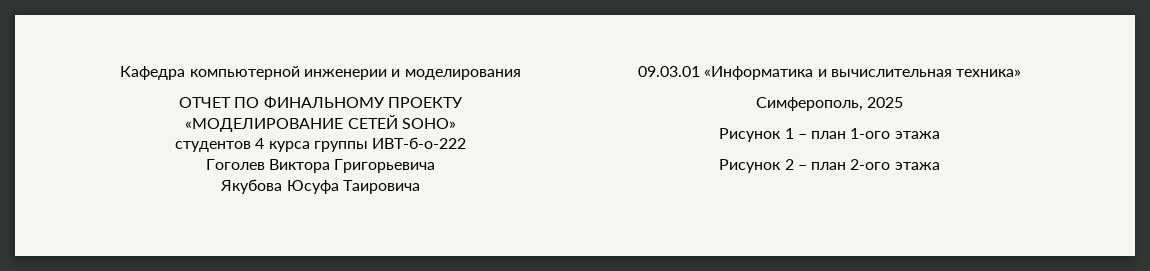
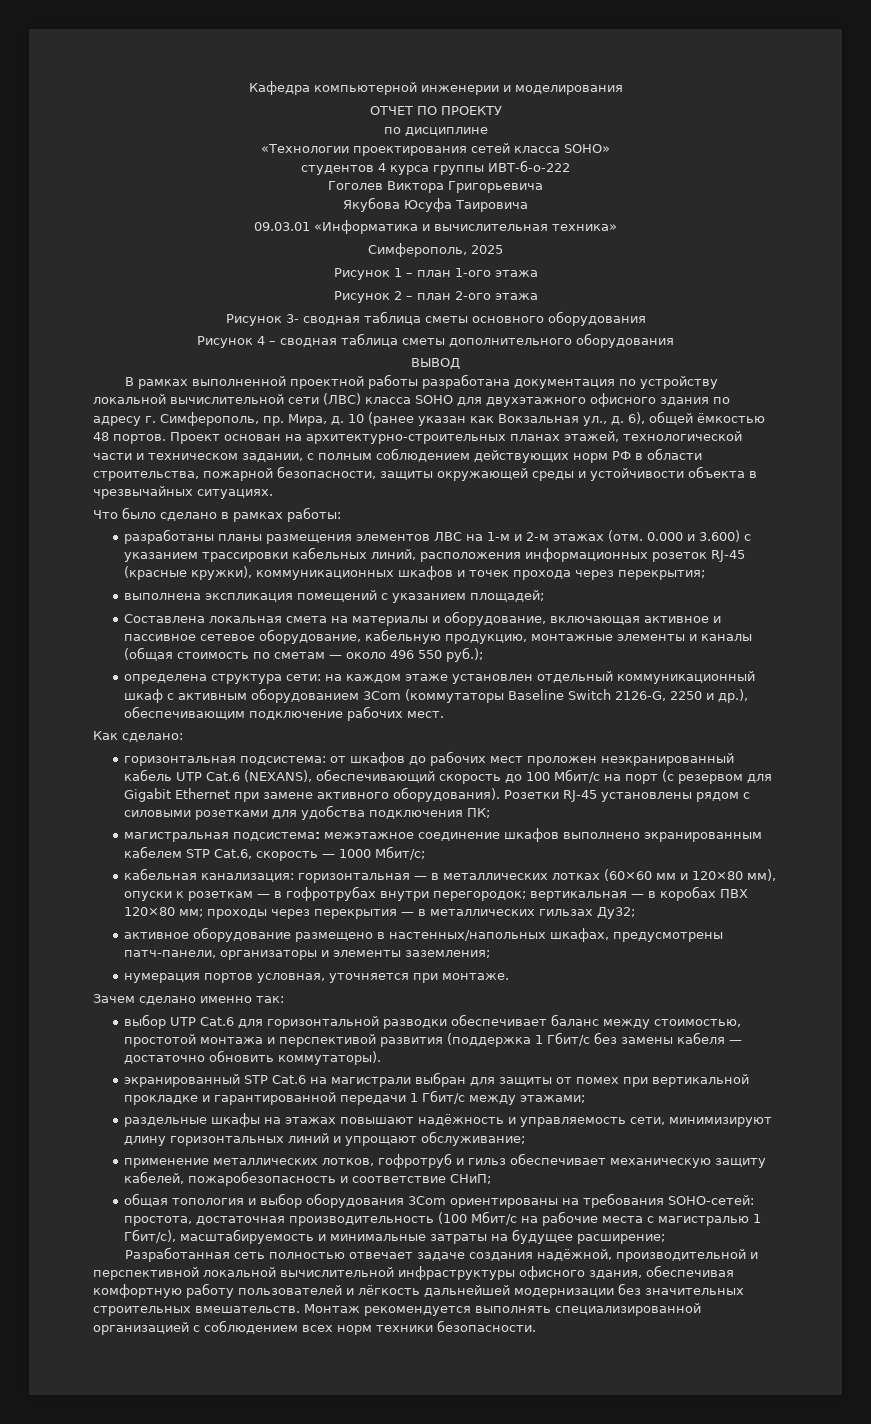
- ОТЧЕТ ПО ФИНАЛЬНОМУ ПРОЕКТУ
+ ОТЧЕТ ПО ПРОЕКТУ
- «МОДЕЛИРОВАНИЕ СЕТЕЙ SOHO»
+ по дисциплине
+ «Технологии проектирования сетей класса SOHO»
+ Рисунок 3- сводная таблица сметы основного оборудования
+ Рисунок 4 – сводная таблица сметы дополнительного оборудования
+ ВЫВОД
+ В рамках выполненной проектной работы разработана документация по устройству локальной вычислительной сети (ЛВС) класса SOHO для двухэтажного офисного здания по адресу г. Симферополь, пр. Мира, д. 10 (ранее указан как Вокзальная ул., д. 6), общей ёмкостью 48 портов. Проект основан на архитектурно-строительных планах этажей, технологической части и техническом задании, с полным соблюдением действующих норм РФ в области строительства, пожарной безопасности, защиты окружающей среды и устойчивости объекта в чрезвычайных ситуациях.
+ Что было сделано в рамках работы:
+ разработаны планы размещения элементов ЛВС на 1-м и 2-м этажах (отм. 0.000 и 3.600) с указанием трассировки кабельных линий, расположения информационных розеток RJ-45 (красные кружки), коммуникационных шкафов и точек прохода через перекрытия;
+ выполнена экспликация помещений с указанием площадей;
+ Составлена локальная смета на материалы и оборудование, включающая активное и пассивное сетевое оборудование, кабельную продукцию, монтажные элементы и каналы (общая стоимость по сметам — около 496 550 руб.);
+ определена структура сети: на каждом этаже установлен отдельный коммуникационный шкаф с активным оборудованием 3Com (коммутаторы Baseline Switch 2126-G, 2250 и др.), обеспечивающим подключение рабочих мест.
+ Как сделано:
+ горизонтальная подсистема: от шкафов до рабочих мест проложен неэкранированный кабель UTP Cat.6 (NEXANS), обеспечивающий скорость до 100 Мбит/с на порт (с резервом для Gigabit Ethernet при замене активного оборудования). Розетки RJ-45 установлены рядом с силовыми розетками для удобства подключения ПК;
+ магистральная подсистема: межэтажное соединение шкафов выполнено экранированным кабелем STP Cat.6, скорость — 1000 Мбит/с;
+ кабельная канализация: горизонтальная — в металлических лотках (60×60 мм и 120×80 мм), опуски к розеткам — в гофротрубах внутри перегородок; вертикальная — в коробах ПВХ 120×80 мм; проходы через перекрытия — в металлических гильзах Ду32;
+ активное оборудование размещено в настенных/напольных шкафах, предусмотрены патч-панели, организаторы и элементы заземления;
+ нумерация портов условная, уточняется при монтаже.
+ Зачем сделано именно так:
+ выбор UTP Cat.6 для горизонтальной разводки обеспечивает баланс между стоимостью, простотой монтажа и перспективой развития (поддержка 1 Гбит/с без замены кабеля — достаточно обновить коммутаторы).
+ экранированный STP Cat.6 на магистрали выбран для защиты от помех при вертикальной прокладке и гарантированной передачи 1 Гбит/с между этажами;
+ раздельные шкафы на этажах повышают надёжность и управляемость сети, минимизируют длину горизонтальных линий и упрощают обслуживание;
+ применение металлических лотков, гофротруб и гильз обеспечивает механическую защиту кабелей, пожаробезопасность и соответствие СНиП;
+ общая топология и выбор оборудования 3Com ориентированы на требования SOHO-сетей: простота, достаточная производительность (100 Мбит/с на рабочие места с магистралью 1 Гбит/с), масштабируемость и минимальные затраты на будущее расширение;
+ Разработанная сеть полностью отвечает задаче создания надёжной, производительной и перспективной локальной вычислительной инфраструктуры офисного здания, обеспечивая комфортную работу пользователей и лёгкость дальнейшей модернизации без значительных строительных вмешательств. Монтаж рекомендуется выполнять специализированной организацией с соблюдением всех норм техники безопасности.

